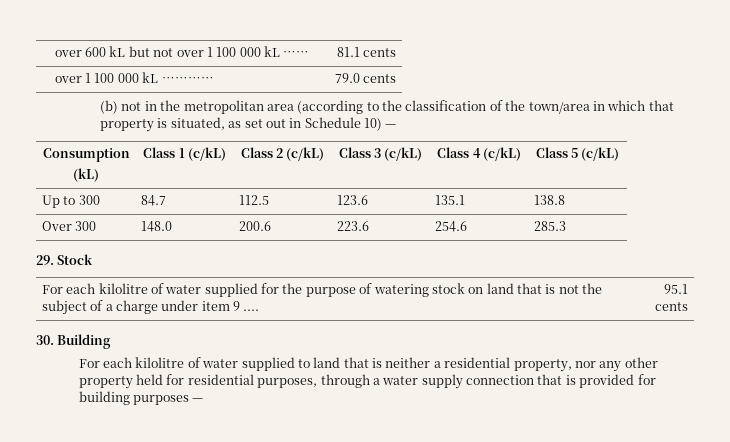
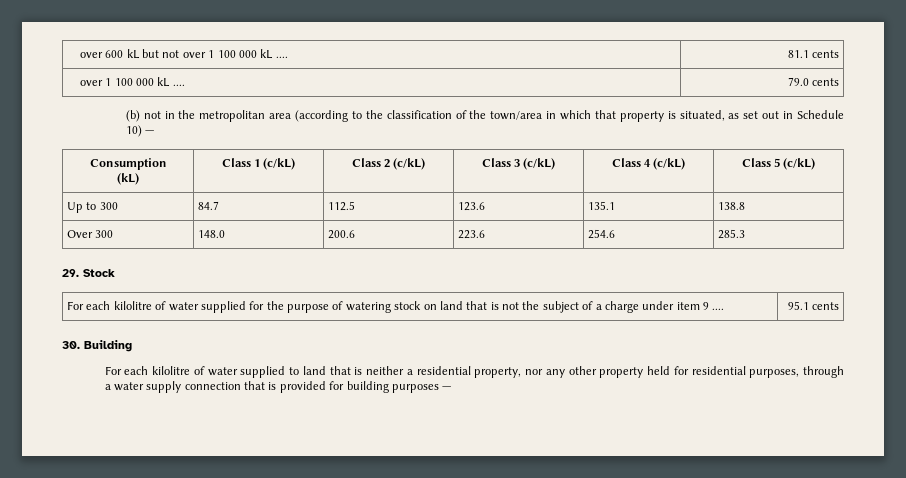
- over 600 kL but not over 1 100 000 kL …… | 81.1 cents
+ over 600 kL but not over 1 100 000 kL .... | 81.1 cents
- over 1 100 000 kL ………… | 79.0 cents
+ over 1 100 000 kL .... | 79.0 cents

